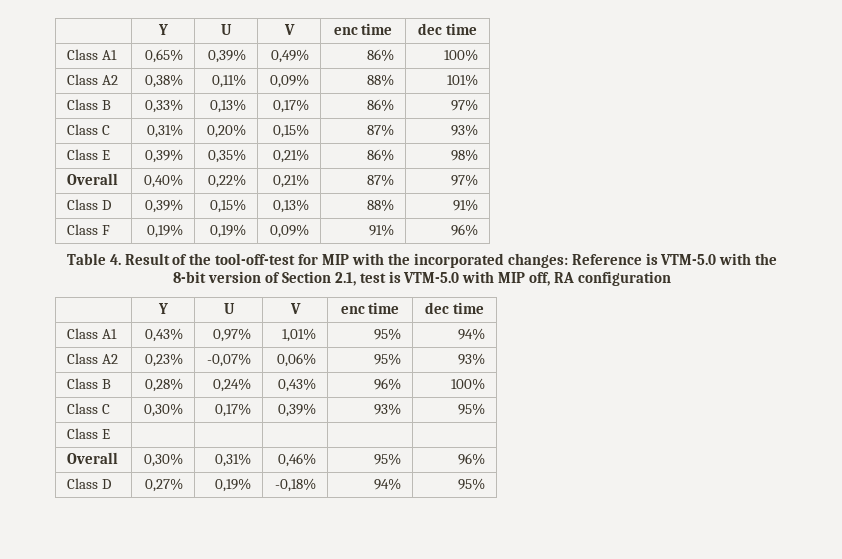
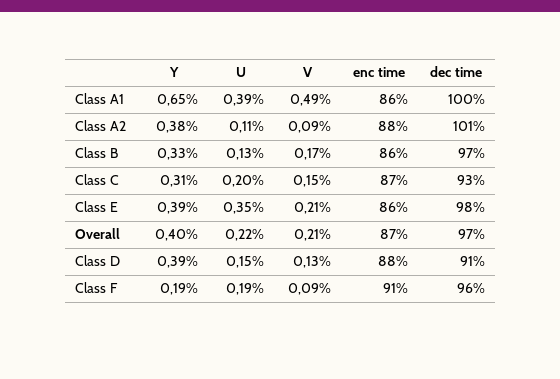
- Table 4. Result of the tool-off-test for MIP with the incorporated changes: Reference is VTM-5.0 with the 8-bit version of Section 2.1, test is VTM-5.0 with MIP off, RA configuration
- | Y | U | V | enc time | dec time
- Class A1 | 0,43% | 0,97% | 1,01% | 95% | 94%
- Class A2 | 0,23% | -0,07% | 0,06% | 95% | 93%
- Class B | 0,28% | 0,24% | 0,43% | 96% | 100%
- Class C | 0,30% | 0,17% | 0,39% | 93% | 95%
- Class E | | | | |
- Overall | 0,30% | 0,31% | 0,46% | 95% | 96%
- Class D | 0,27% | 0,19% | -0,18% | 94% | 95%

